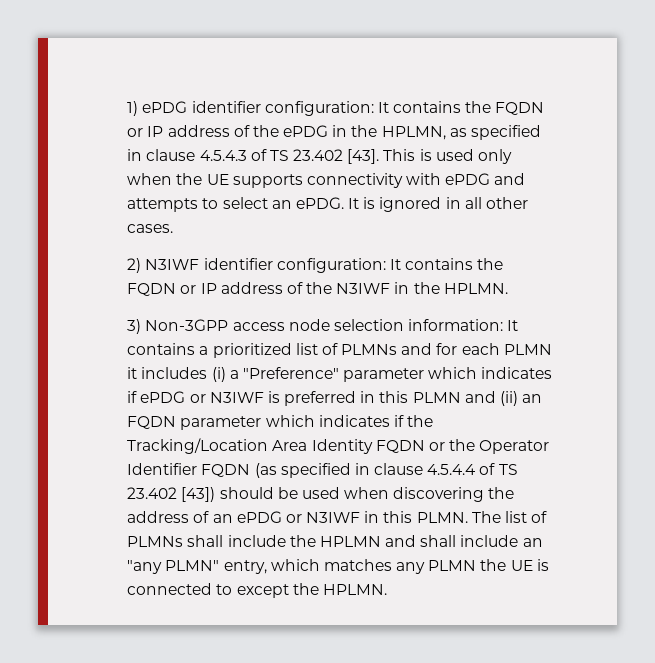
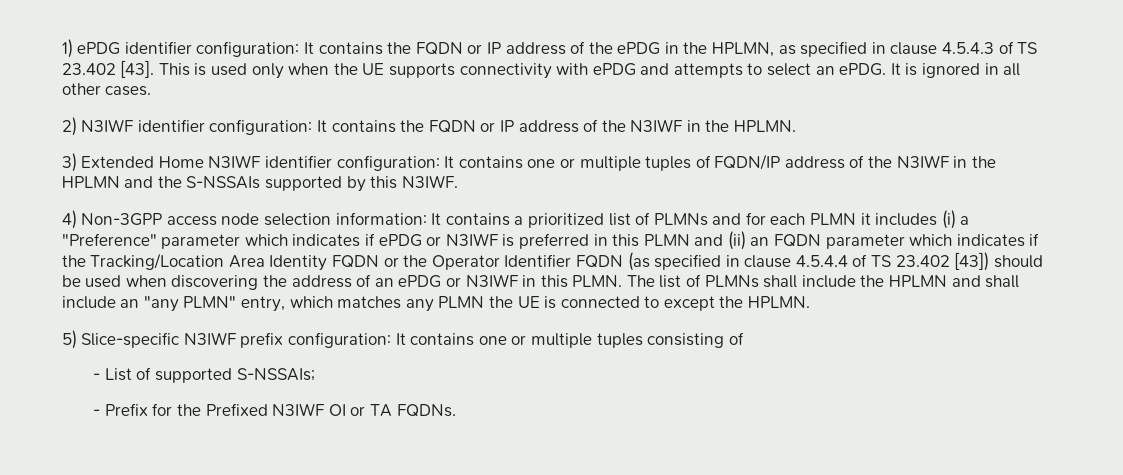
- 3) Non-3GPP access node selection information:
+ 3) Extended Home N3IWF identifier configuration: It contains one or multiple tuples of FQDN/IP address of the N3IWF in the HPLMN and the S-NSSAIs supported by this N3IWF.
+ 4) Non-3GPP access node selection information:
+ 5) Slice-specific N3IWF prefix configuration: It contains one or multiple tuples consisting of
+ - List of supported S-NSSAIs;
+ - Prefix for the Prefixed N3IWF OI or TA FQDNs.

